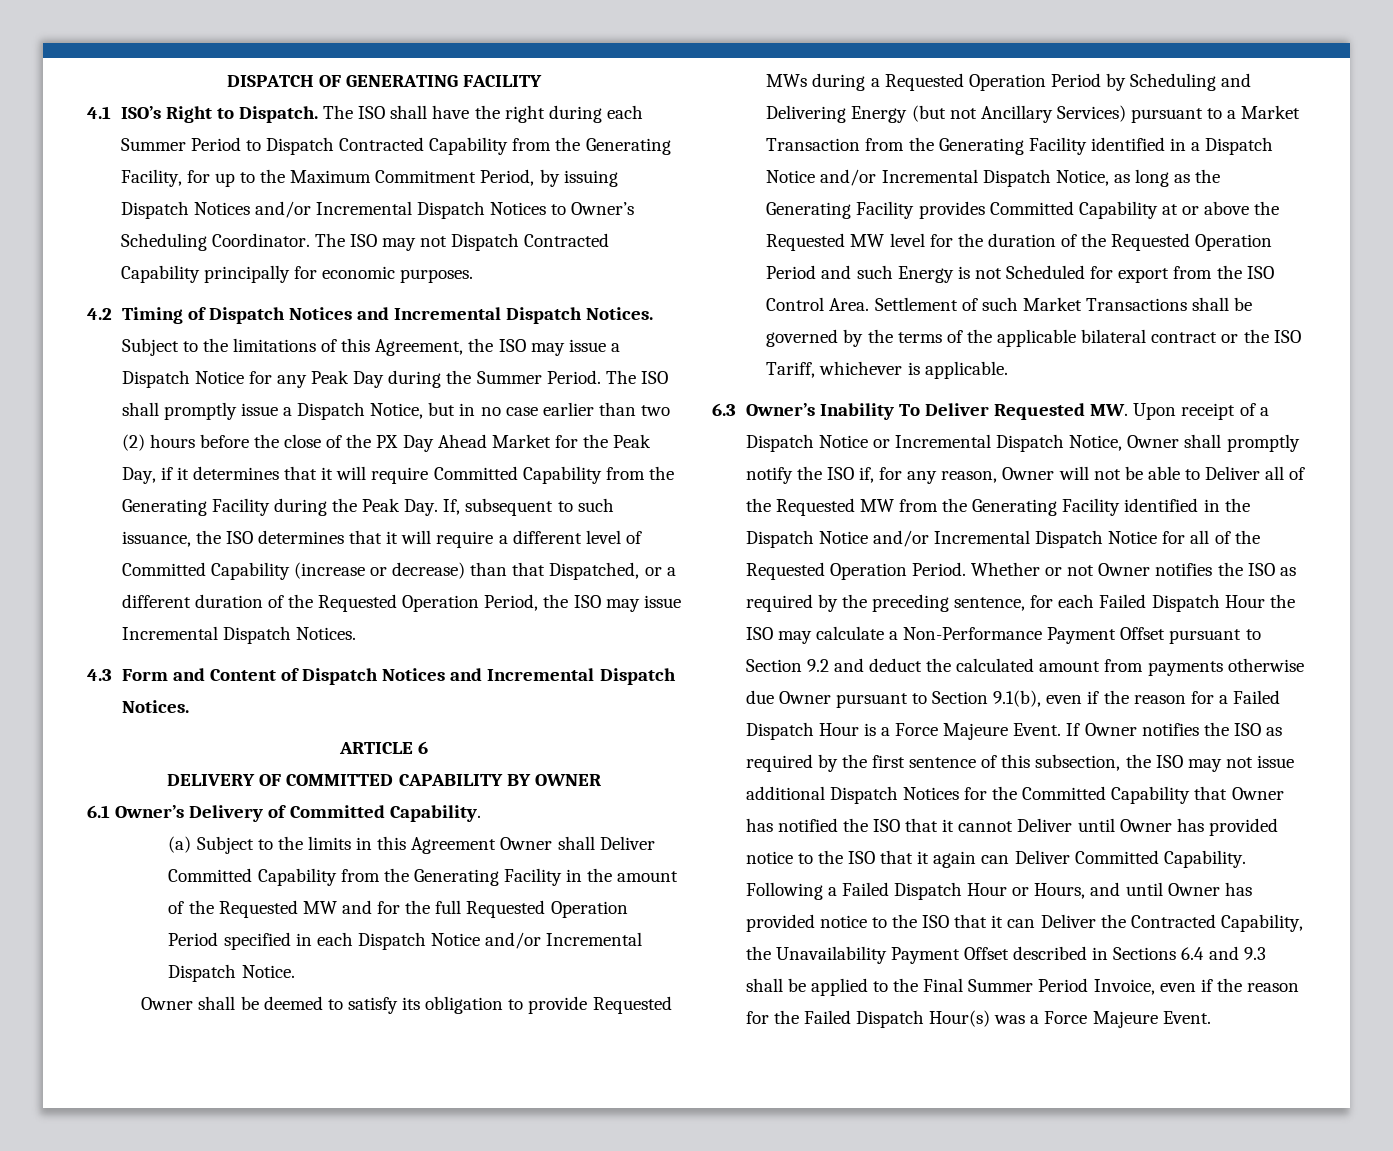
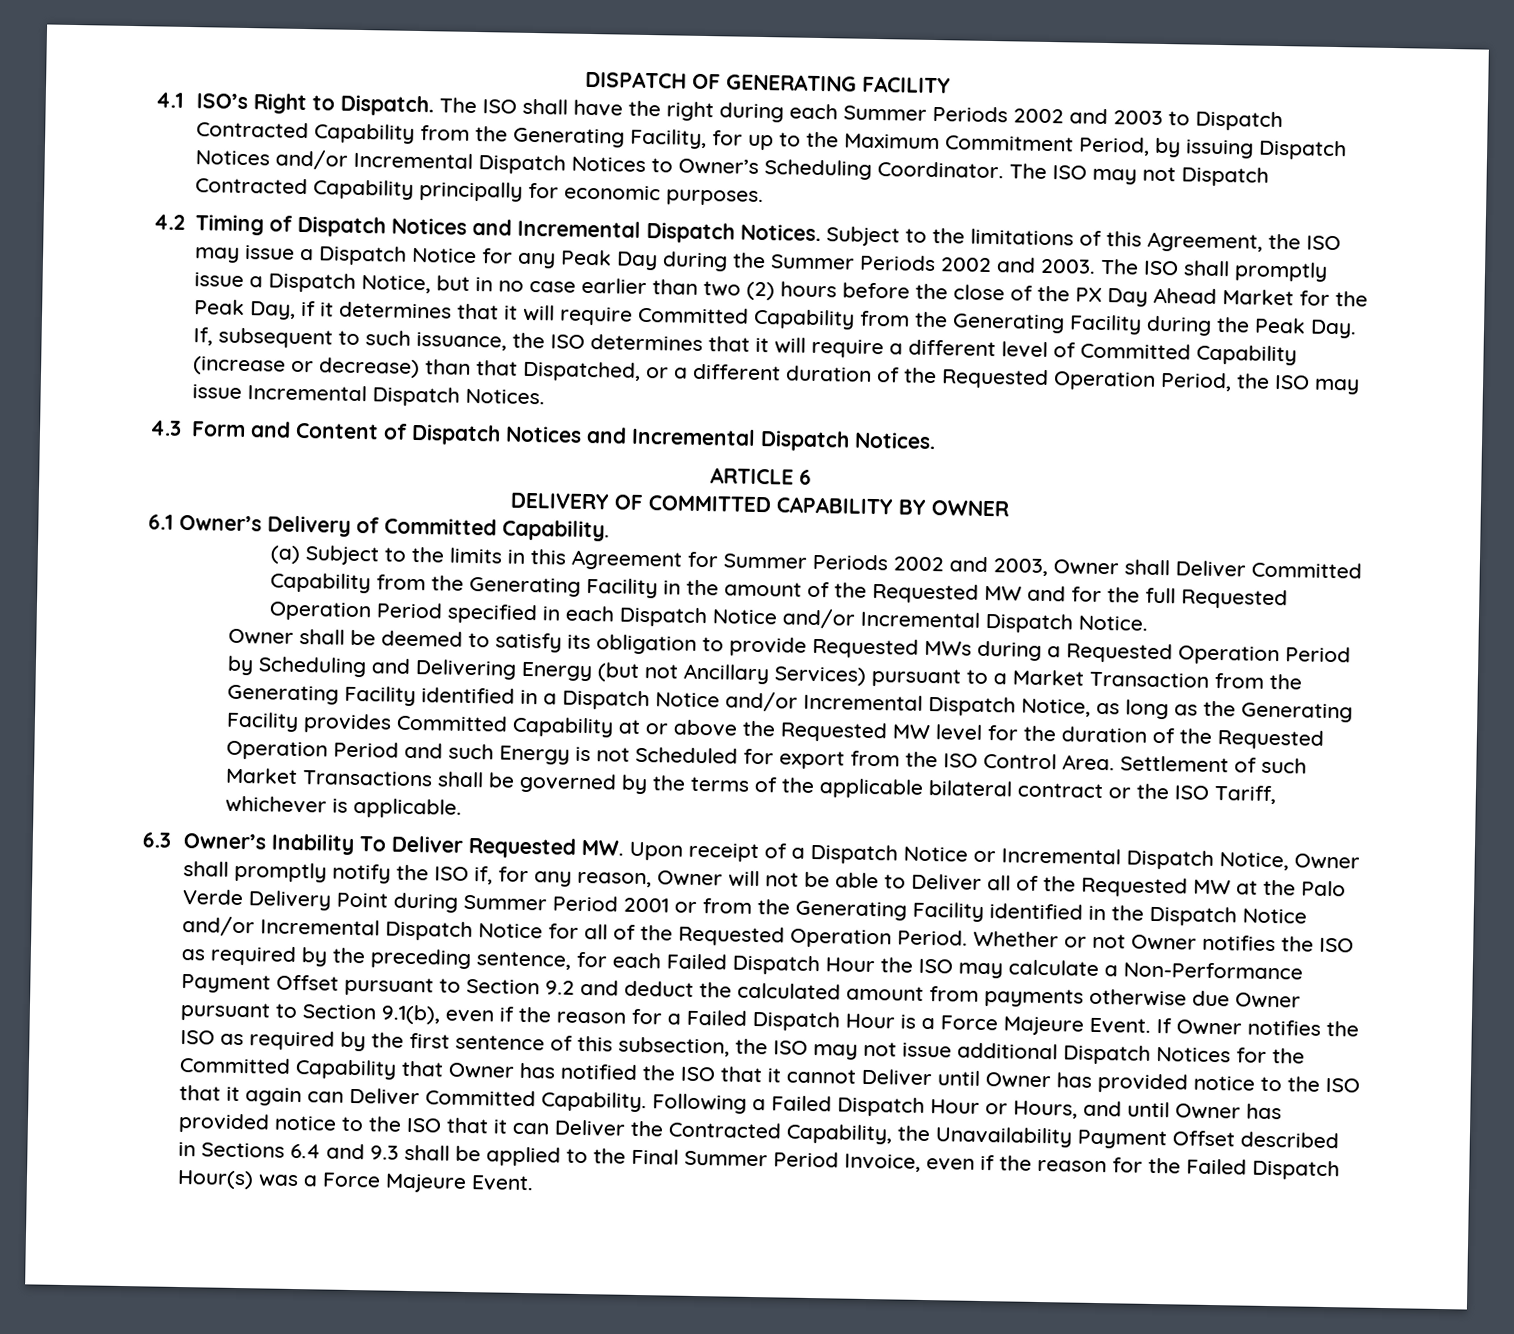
- The ISO shall have the right during each Summer Period to Dispatch Contracted Capability from the Generating Facility, for up to the Maximum Commitment Period, by issuing Dispatch Notices and/or Incremental Dispatch Notices to Owner’s Scheduling Coordinator.
+ The ISO shall have the right during each Summer Periods 2002 and 2003 to Dispatch Contracted Capability from the Generating Facility, for up to the Maximum Commitment Period, by issuing Dispatch Notices and/or Incremental Dispatch Notices to Owner’s Scheduling Coordinator.
- Subject to the limitations of this Agreement, the ISO may issue a Dispatch Notice for any Peak Day during the Summer Period.
+ Subject to the limitations of this Agreement, the ISO may issue a Dispatch Notice for any Peak Day during the Summer Periods 2002 and 2003.
- (a) Subject to the limits in this Agreement Owner shall Deliver Committed Capability from the Generating Facility in the amount of the Requested MW and for the full Requested Operation Period specified in each Dispatch Notice and/or Incremental Dispatch Notice.
+ (a) Subject to the limits in this Agreement for Summer Periods 2002 and 2003, Owner shall Deliver Committed Capability from the Generating Facility in the amount of the Requested MW and for the full Requested Operation Period specified in each Dispatch Notice and/or Incremental Dispatch Notice.
- 6.3 Owner’s Inability To Deliver Requested MW. Upon receipt of a Dispatch Notice or Incremental Dispatch Notice, Owner shall promptly notify the ISO if, for any reason, Owner will not be able to Deliver all of the Requested MW from the Generating Facility identified in the Dispatch Notice and/or Incremental Dispatch Notice for all of the Requested Operation Period.
+ 6.3 Owner’s Inability To Deliver Requested MW. Upon receipt of a Dispatch Notice or Incremental Dispatch Notice, Owner shall promptly notify the ISO if, for any reason, Owner will not be able to Deliver all of the Requested MW at the Palo Verde Delivery Point during Summer Period 2001 or from the Generating Facility identified in the Dispatch Notice and/or Incremental Dispatch Notice for all of the Requested Operation Period.

